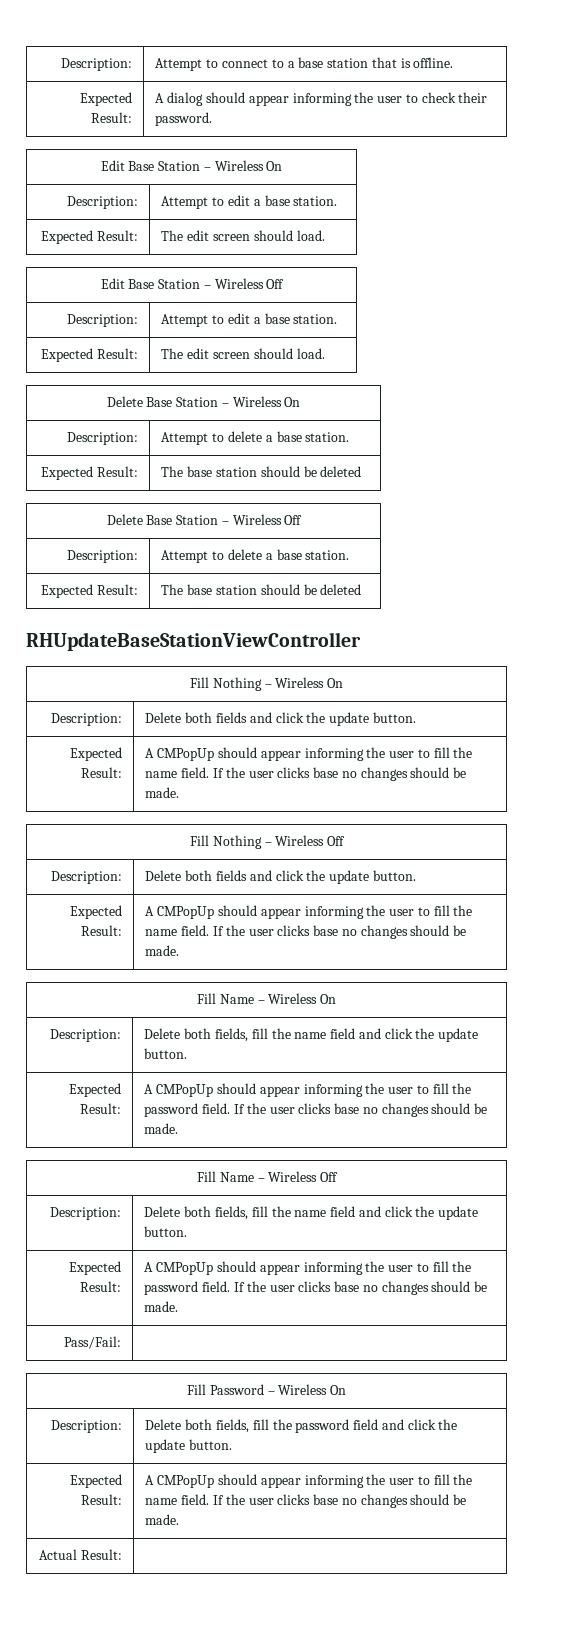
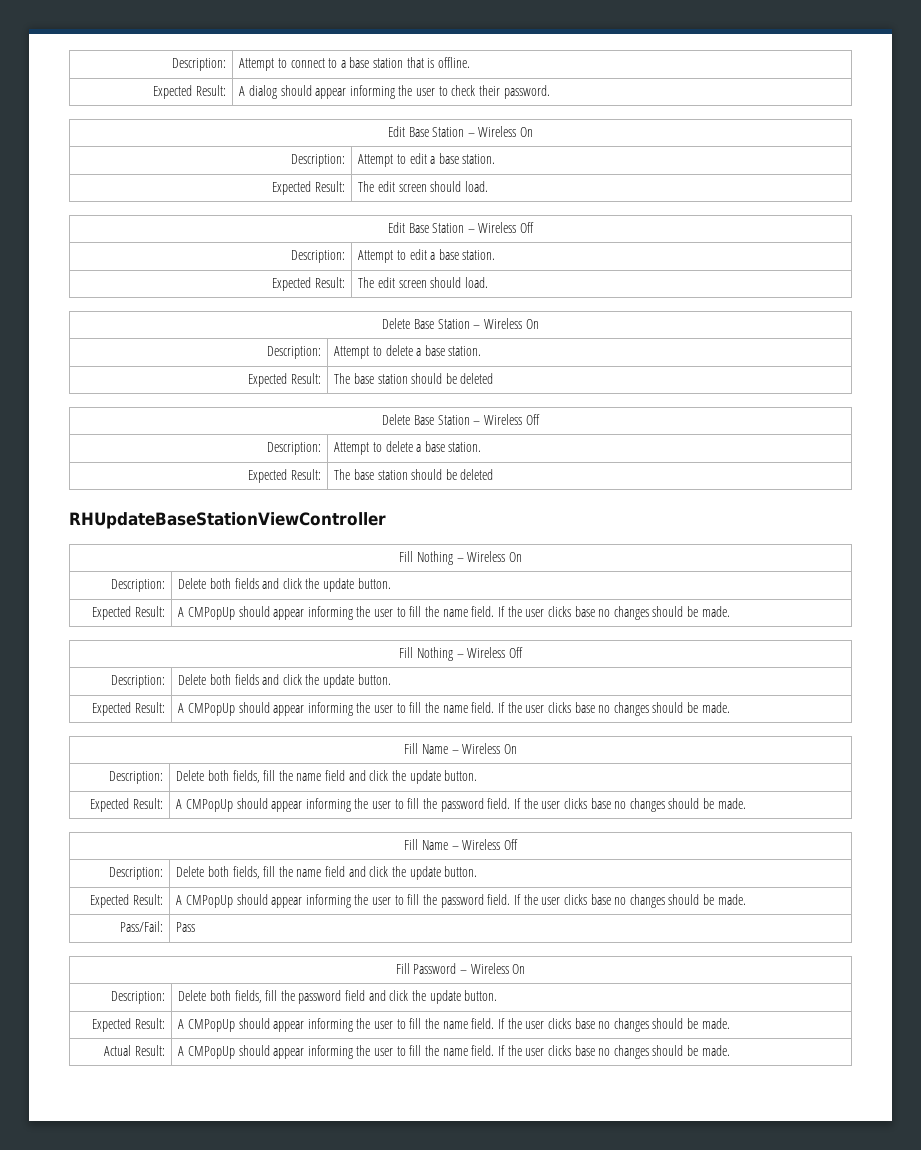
- Pass/Fail: |
+ Pass/Fail: | Pass
- Actual Result: |
+ Actual Result: | A CMPopUp should appear informing the user to fill the name field. If the user clicks base no changes should be made.

